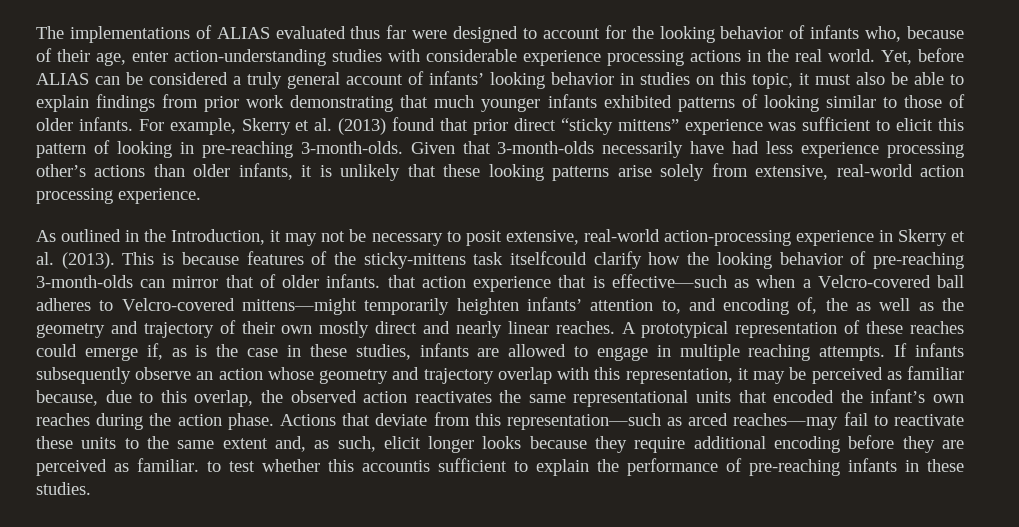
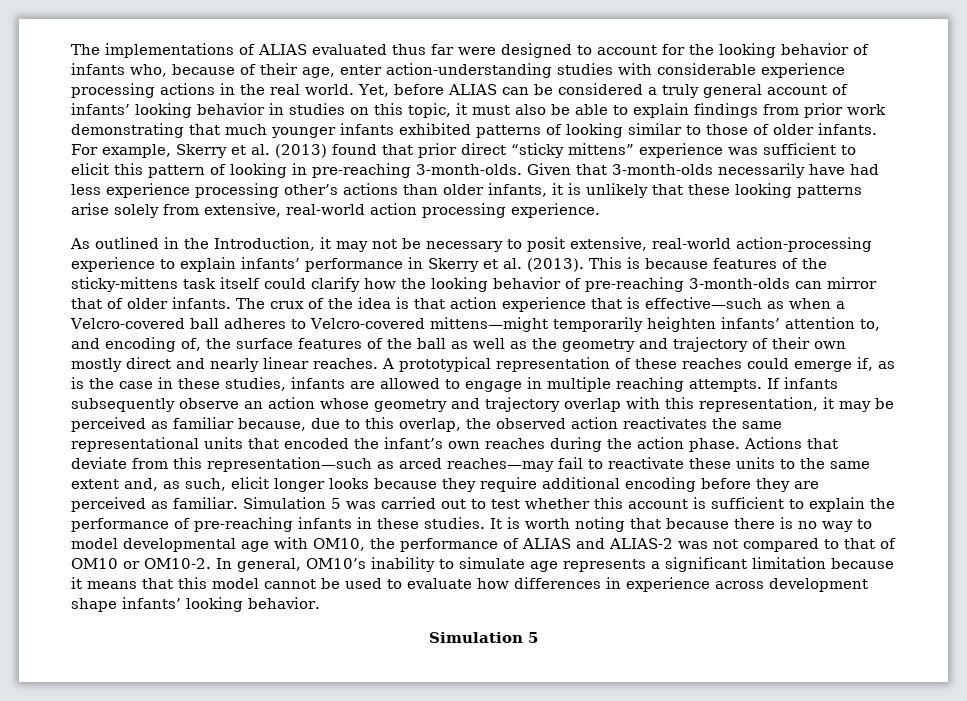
- As outlined in the Introduction, it may not be necessary to posit extensive, real-world action-processing experience in Skerry et al. (2013).
+ As outlined in the Introduction, it may not be necessary to posit extensive, real-world action-processing experience to explain infants’ performance in Skerry et al. (2013).
- This is because features of the sticky-mittens task itselfcould clarify how the looking behavior of pre-reaching 3-month-olds can mirror that of older infants. that action experience that is effective—such as when a Velcro-covered ball adheres to Velcro-covered mittens—might temporarily heighten infants’ attention to, and encoding of, the as well as the geometry and trajectory of their own mostly direct and nearly linear reaches.
+ This is because features of the sticky-mittens task itself could clarify how the looking behavior of pre-reaching 3-month-olds can mirror that of older infants. The crux of the idea is that action experience that is effective—such as when a Velcro-covered ball adheres to Velcro-covered mittens—might temporarily heighten infants’ attention to, and encoding of, the surface features of the ball as well as the geometry and trajectory of their own mostly direct and nearly linear reaches.
- Actions that deviate from this representation—such as arced reaches—may fail to reactivate these units to the same extent and, as such, elicit longer looks because they require additional encoding before they are perceived as familiar. to test whether this accountis sufficient to explain the performance of pre-reaching infants in these studies.
+ Actions that deviate from this representation—such as arced reaches—may fail to reactivate these units to the same extent and, as such, elicit longer looks because they require additional encoding before they are perceived as familiar. Simulation 5 was carried out to test whether this account is sufficient to explain the performance of pre-reaching infants in these studies.
+ It is worth noting that because there is no way to model developmental age with OM10, the performance of ALIAS and ALIAS-2 was not compared to that of OM10 or OM10-2. In general, OM10’s inability to simulate age represents a significant limitation because it means that this model cannot be used to evaluate how differences in experience across development shape infants’ looking behavior.
+ Simulation 5

